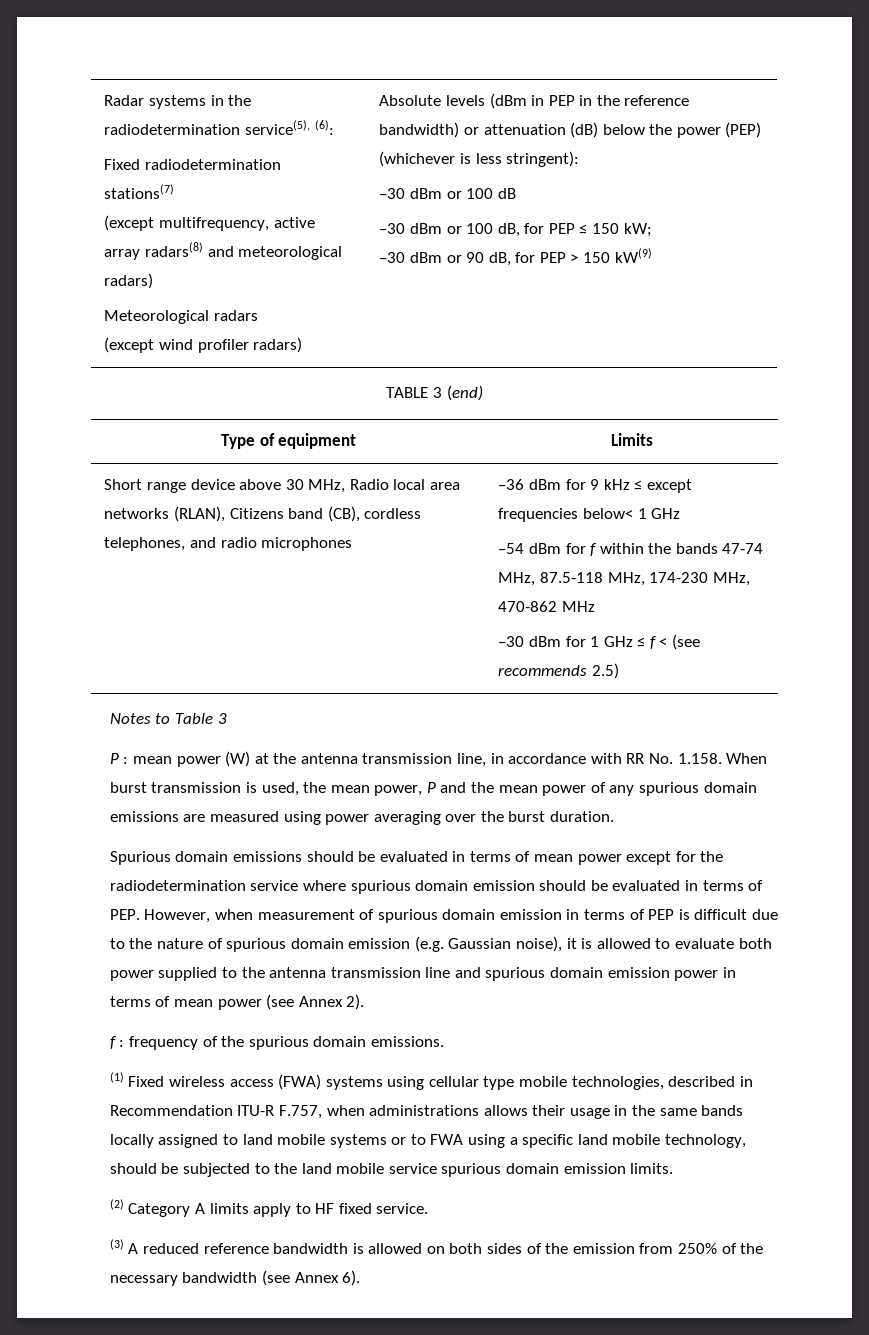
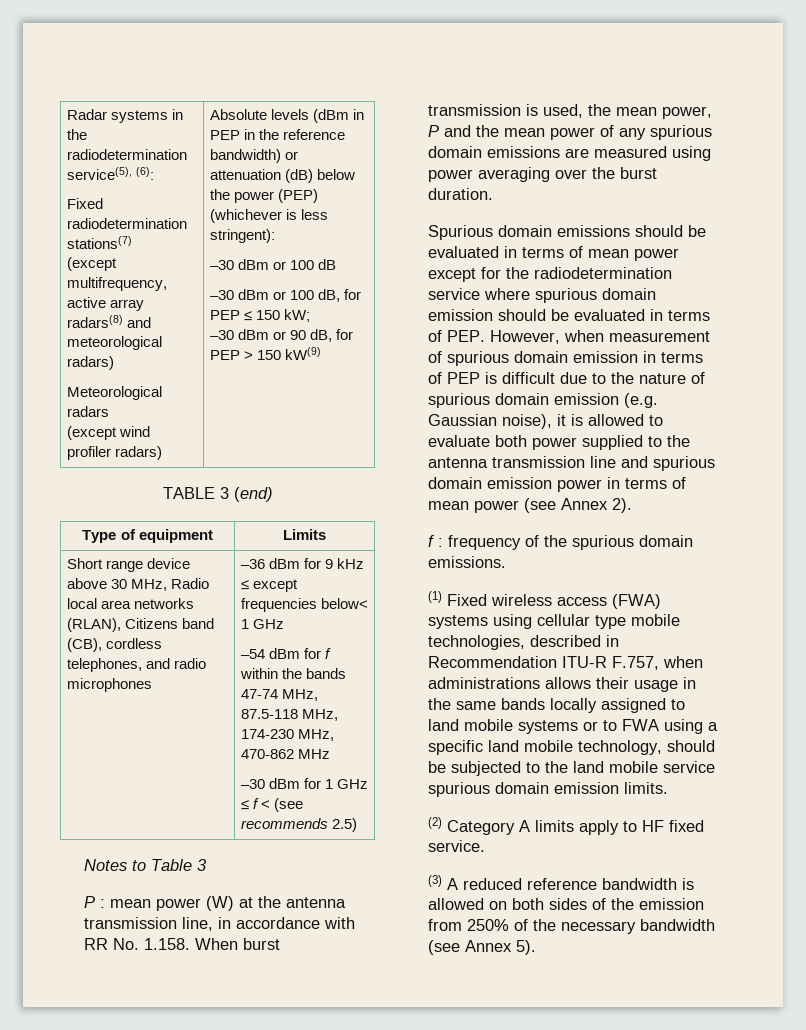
- (3) A reduced reference bandwidth is allowed on both sides of the emission from 250% of the necessary bandwidth (see Annex 6).
+ (3) A reduced reference bandwidth is allowed on both sides of the emission from 250% of the necessary bandwidth (see Annex 5).

